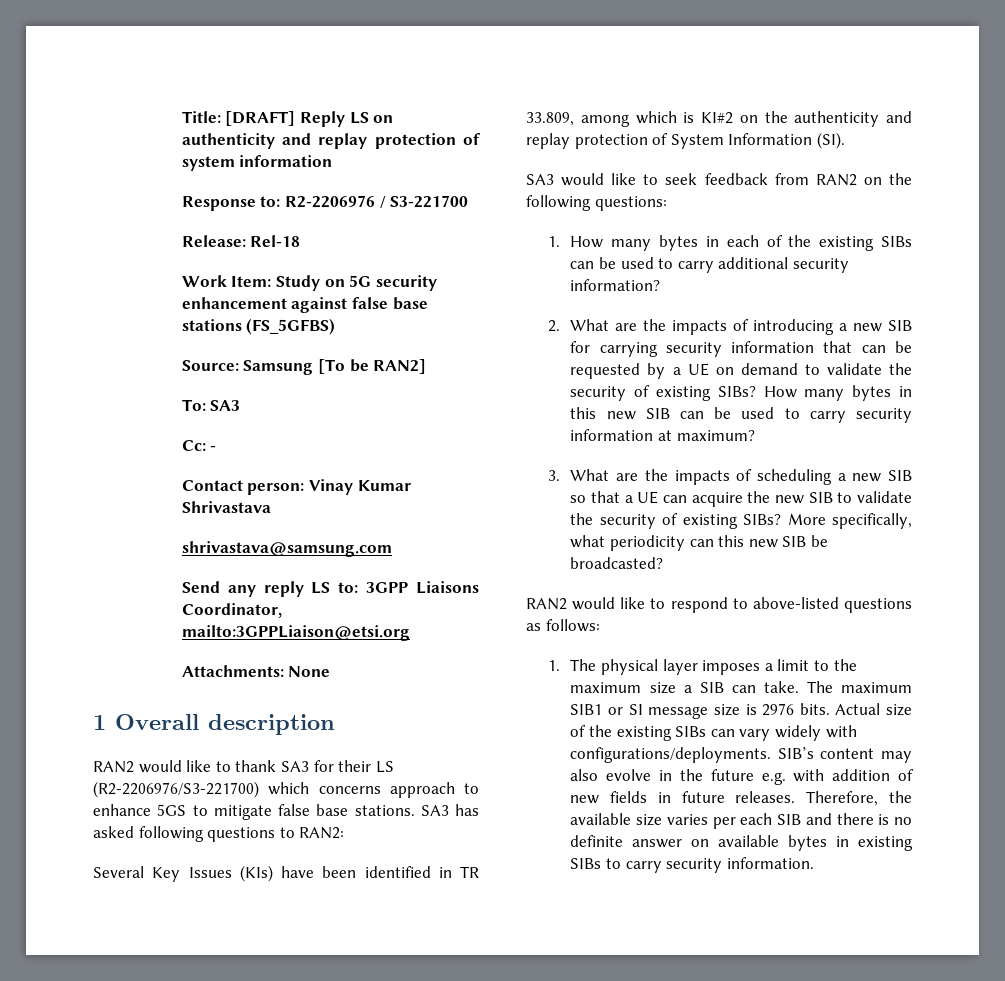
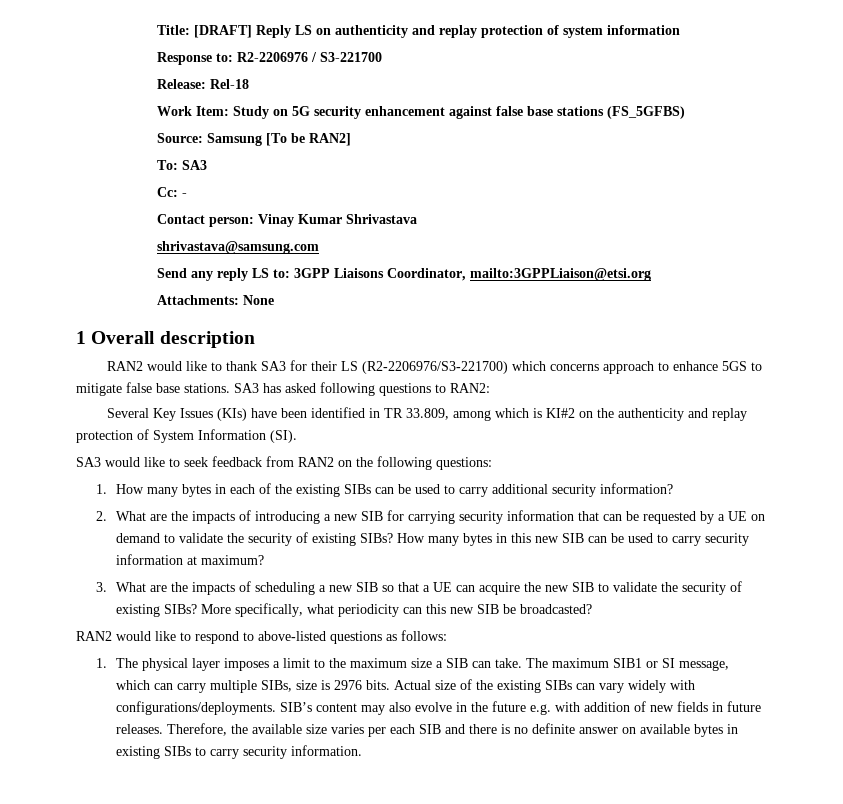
- The maximum SIB1 or SI message size is 2976 bits.
+ The maximum SIB1 or SI message, which can carry multiple SIBs, size is 2976 bits.

